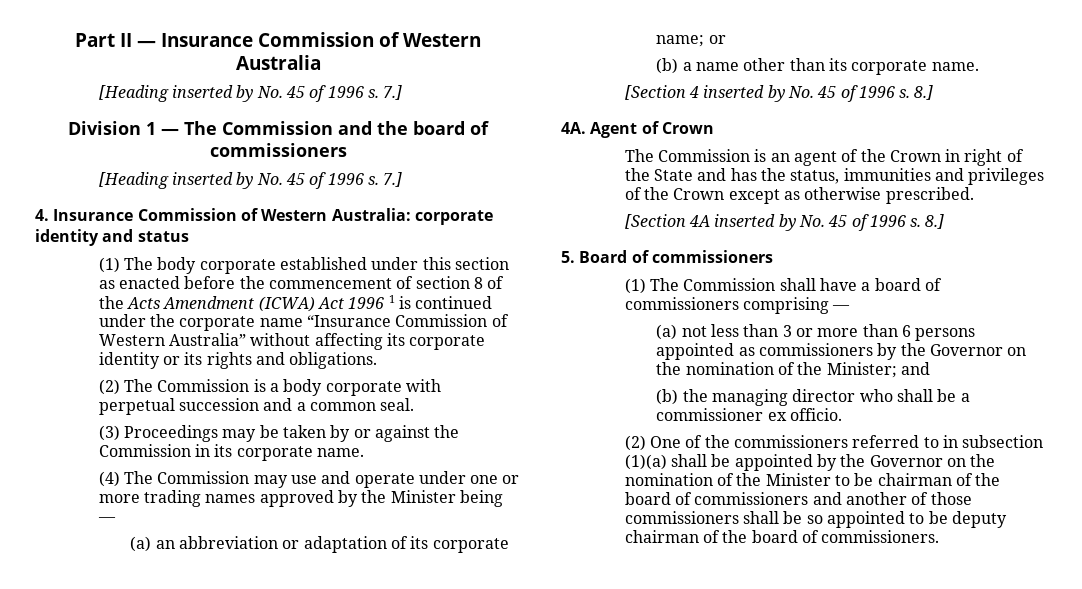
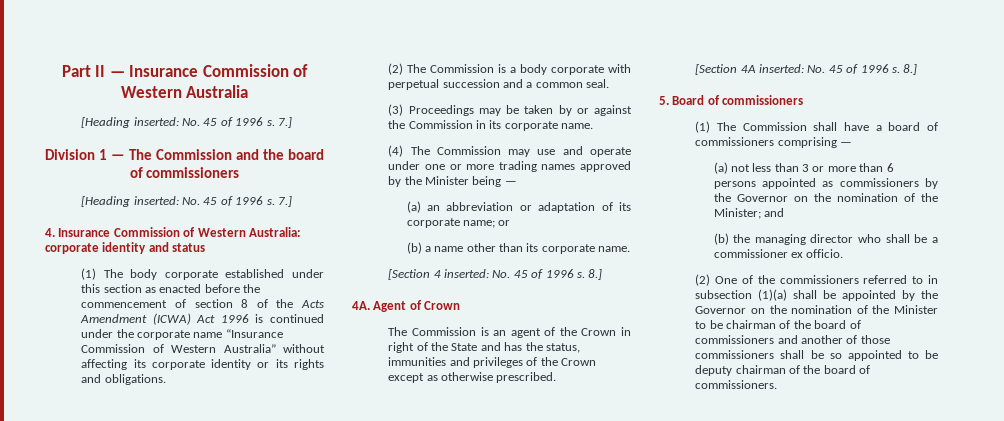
  Part II — Insurance Commission of Western Australia
- [Heading inserted by No. 45 of 1996 s.
+ [Heading inserted: No. 45 of 1996 s.
  Division 1 — The Commission and the board of commissioners
- [Heading inserted by No. 45 of 1996 s.
+ [Heading inserted: No. 45 of 1996 s.
- (1) The body corporate established under this section as enacted before the commencement of section 8 of the Acts Amendment (ICWA) Act 1996 1 is continued under the corporate name “Insurance Commission of Western Australia” without affecting its corporate identity or its rights and obligations.
+ (1) The body corporate established under this section as enacted before the commencement of section 8 of the Acts Amendment (ICWA) Act 1996 is continued under the corporate name “Insurance Commission of Western Australia” without affecting its corporate identity or its rights and obligations.
- [Section 4 inserted by No. 45 of 1996 s.
+ [Section 4 inserted: No. 45 of 1996 s.
- [Section 4A inserted by No. 45 of 1996 s.
+ [Section 4A inserted: No. 45 of 1996 s.

